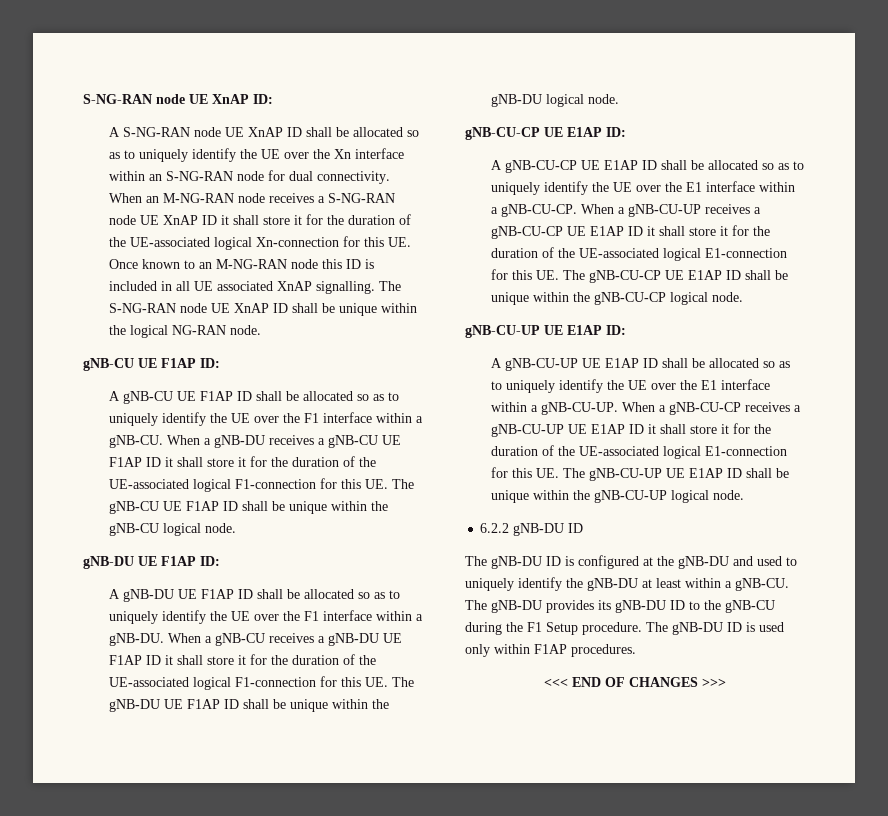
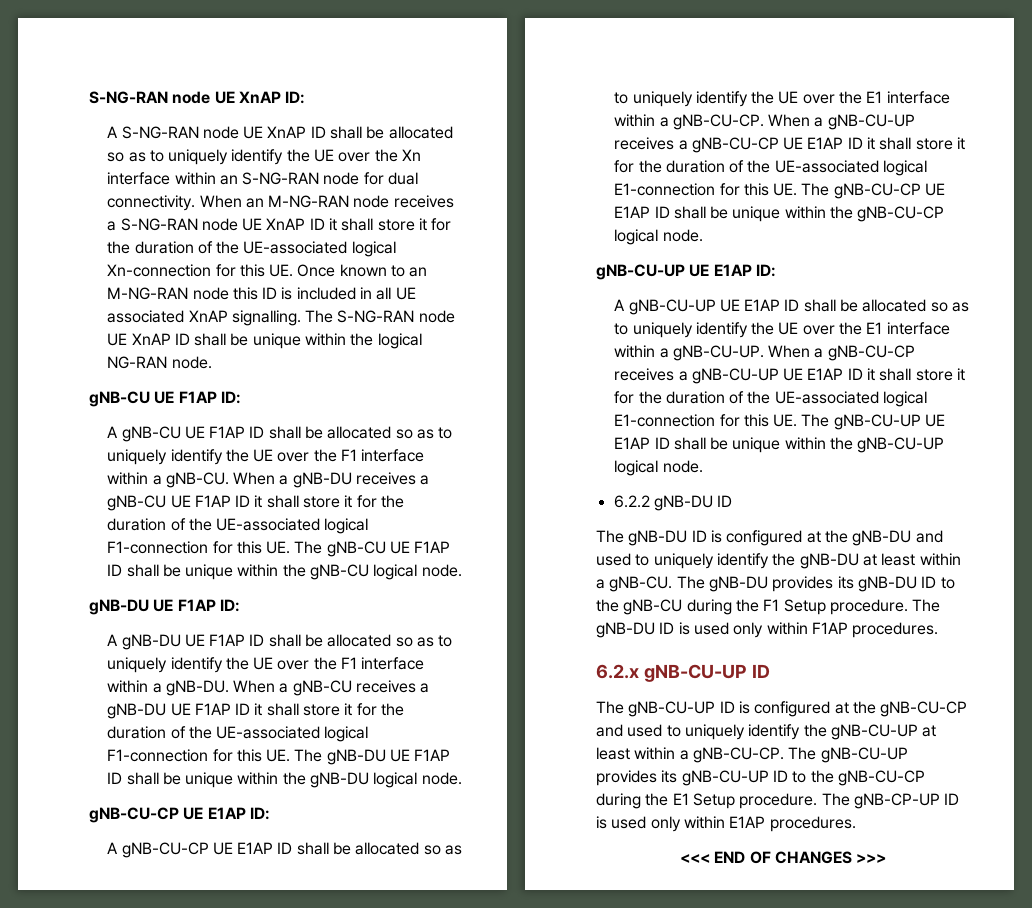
+ 6.2.x gNB-CU-UP ID
+ The gNB-CU-UP ID is configured at the gNB-CU-CP and used to uniquely identify the gNB-CU-UP at least within a gNB-CU-CP. The gNB-CU-UP provides its gNB-CU-UP ID to the gNB-CU-CP during the E1 Setup procedure. The gNB-CP-UP ID is used only within E1AP procedures.

